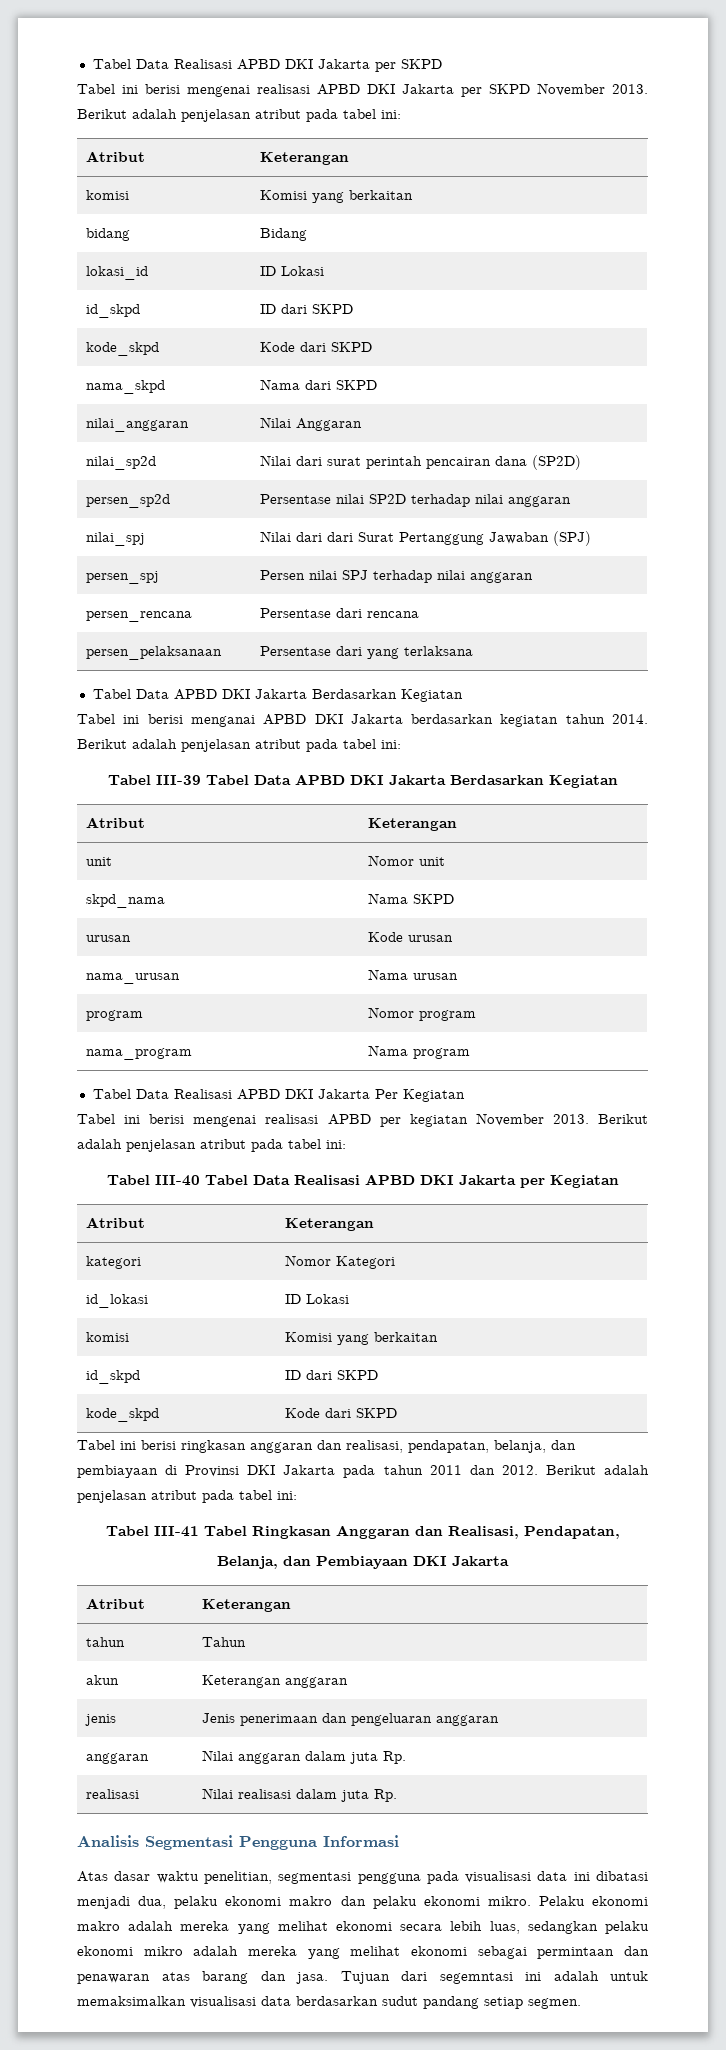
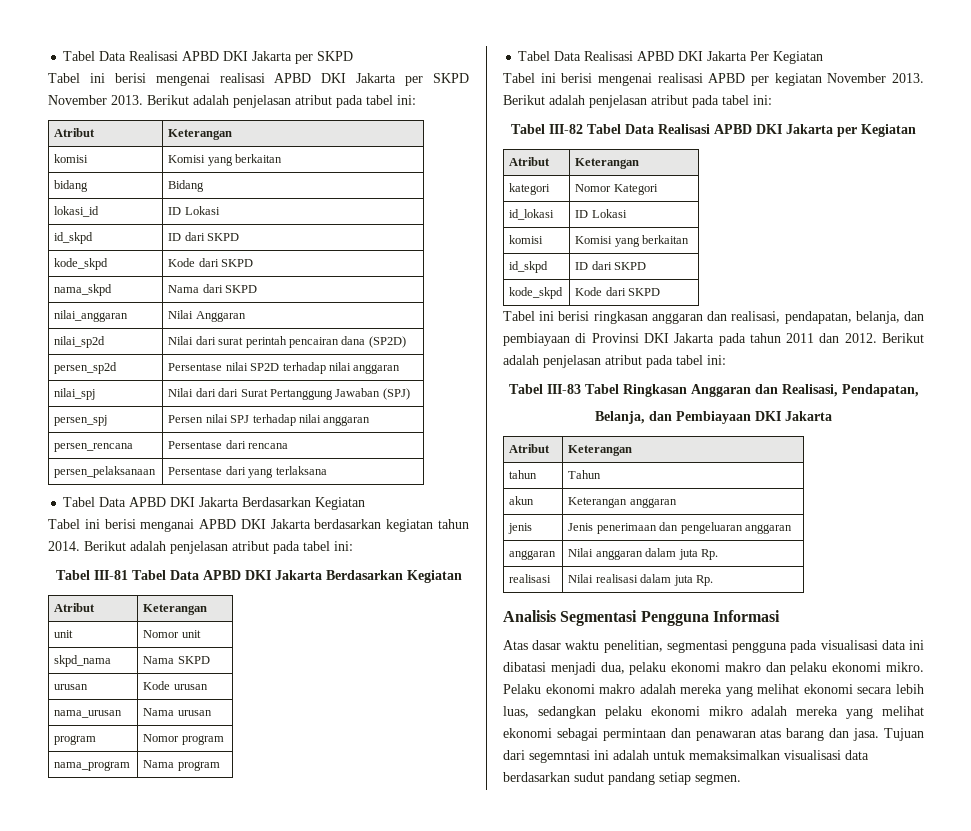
- Tabel III-39 Tabel Data APBD DKI Jakarta Berdasarkan Kegiatan
+ Tabel III-81 Tabel Data APBD DKI Jakarta Berdasarkan Kegiatan
- Tabel III-40 Tabel Data Realisasi APBD DKI Jakarta per Kegiatan
+ Tabel III-82 Tabel Data Realisasi APBD DKI Jakarta per Kegiatan
- Tabel III-41 Tabel Ringkasan Anggaran dan Realisasi, Pendapatan,
+ Tabel III-83 Tabel Ringkasan Anggaran dan Realisasi, Pendapatan,

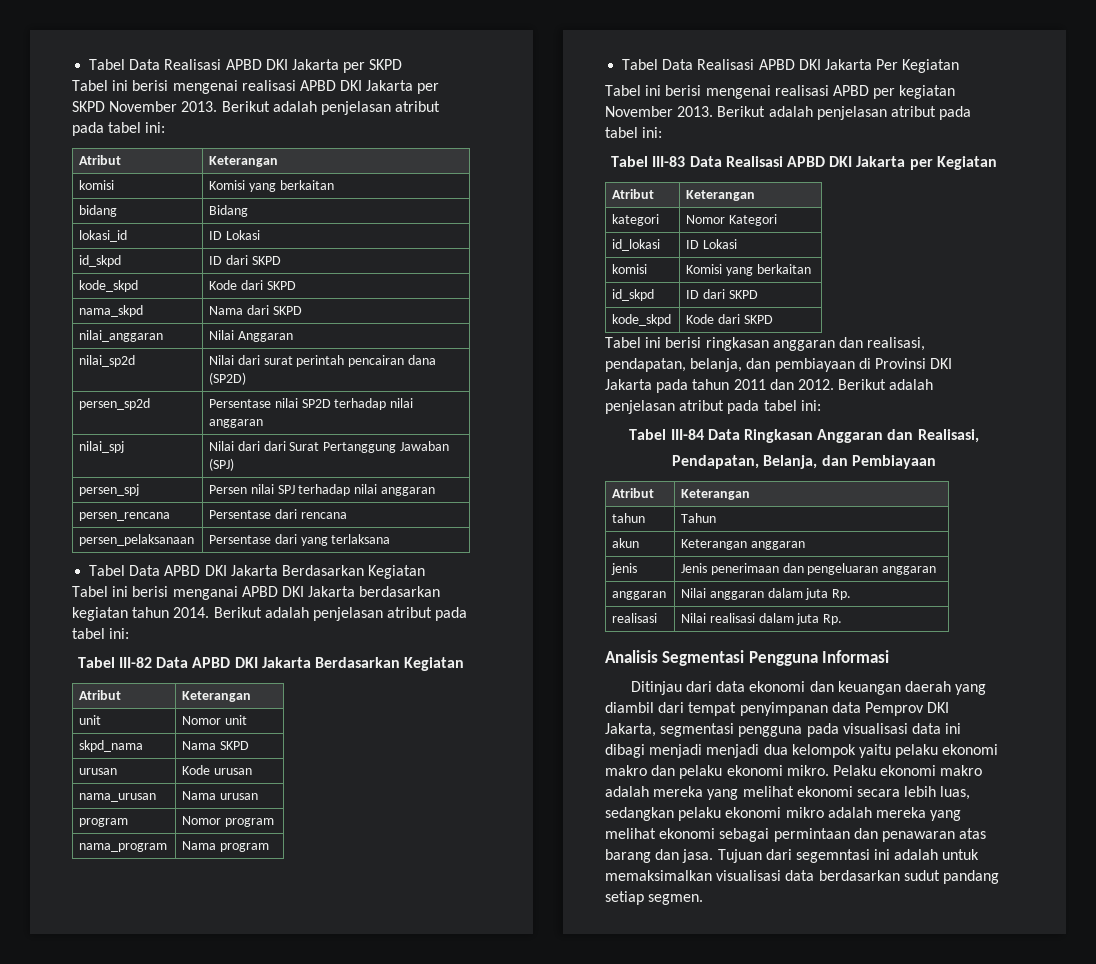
- Tabel III-81 Tabel Data APBD DKI Jakarta Berdasarkan Kegiatan
+ Tabel III-82 Data APBD DKI Jakarta Berdasarkan Kegiatan
- Tabel III-82 Tabel Data Realisasi APBD DKI Jakarta per Kegiatan
+ Tabel III-83 Data Realisasi APBD DKI Jakarta per Kegiatan
- Tabel III-83 Tabel Ringkasan Anggaran dan Realisasi, Pendapatan,
- Belanja, dan Pembiayaan DKI Jakarta
+ Tabel III-84 Data Ringkasan Anggaran dan Realisasi,
+ Pendapatan, Belanja, dan Pembiayaan
- Atas dasar waktu penelitian, segmentasi pengguna pada visualisasi data ini dibatasi menjadi dua, pelaku ekonomi makro dan pelaku ekonomi mikro.
+ Ditinjau dari data ekonomi dan keuangan daerah yang diambil dari tempat penyimpanan data Pemprov DKI Jakarta, segmentasi pengguna pada visualisasi data ini dibagi menjadi menjadi dua kelompok yaitu pelaku ekonomi makro dan pelaku ekonomi mikro.

